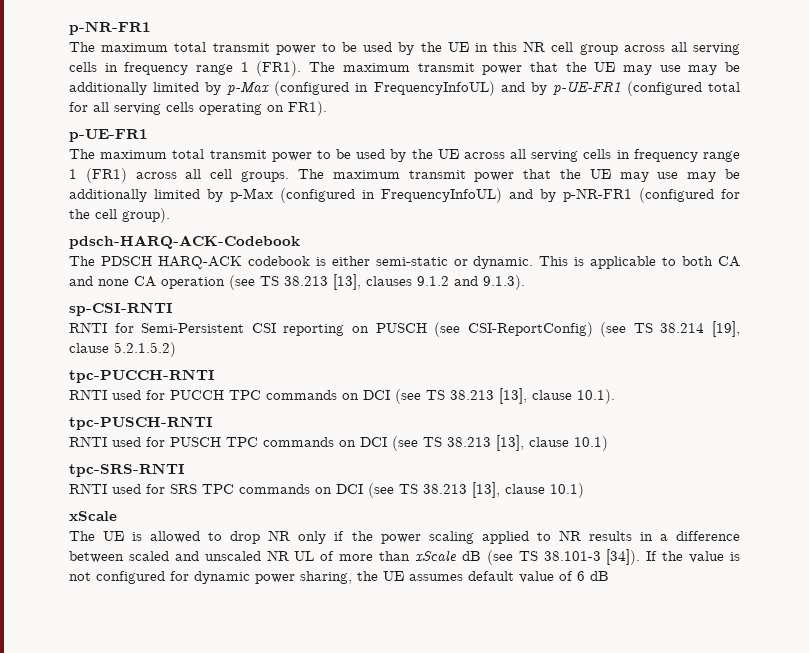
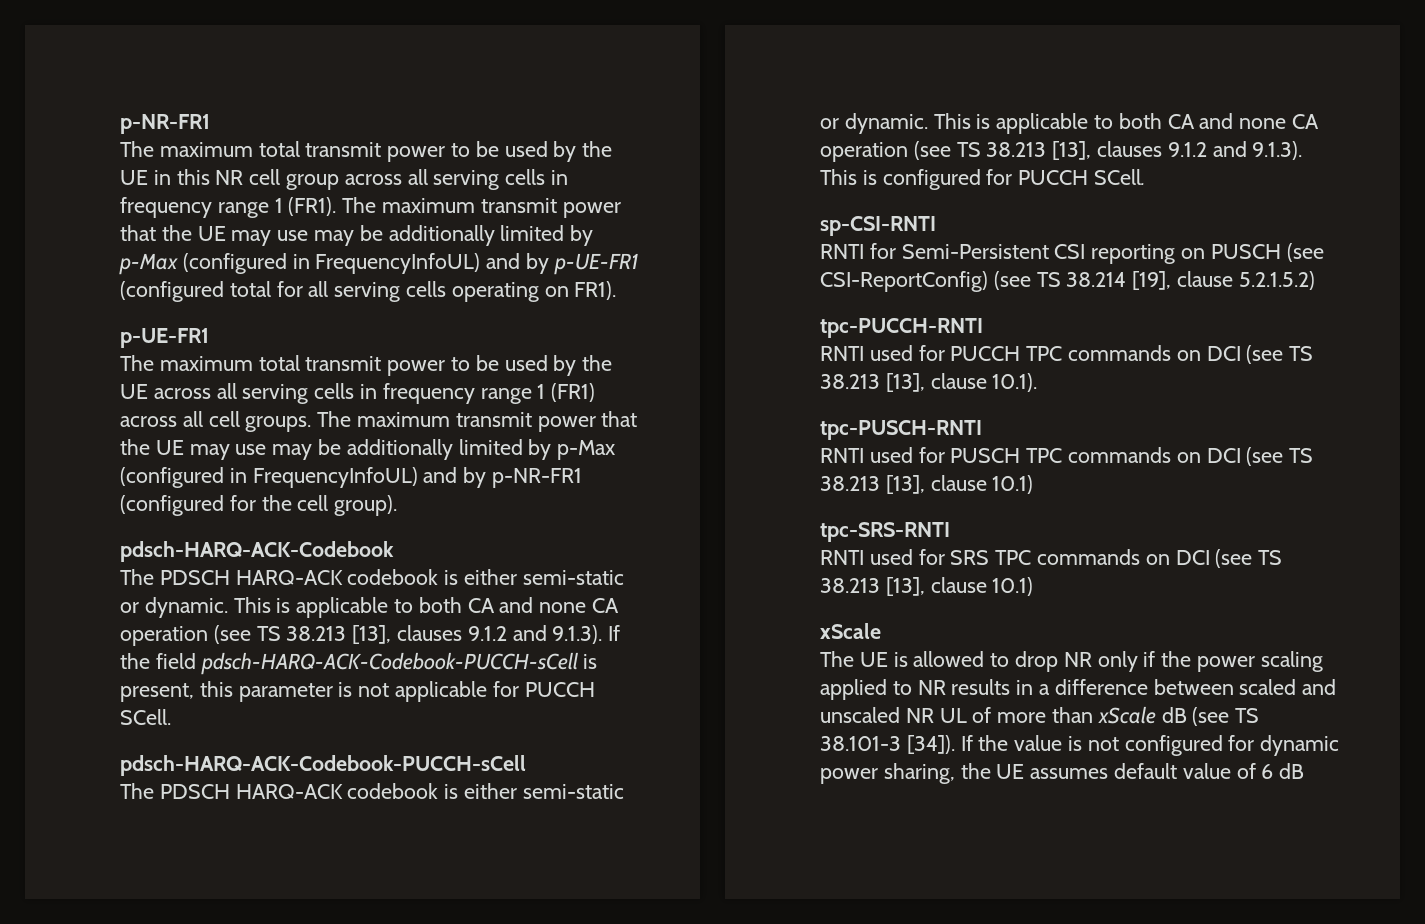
- This is applicable to both CA and none CA operation (see TS 38.213 [13], clauses 9.1.2 and 9.1.3).
+ This is applicable to both CA and none CA operation (see TS 38.213 [13], clauses 9.1.2 and 9.1.3). If the field pdsch-HARQ-ACK-Codebook-PUCCH-sCell is present, this parameter is not applicable for PUCCH SCell.
+ pdsch-HARQ-ACK-Codebook-PUCCH-sCell
+ The PDSCH HARQ-ACK codebook is either semi-static or dynamic. This is applicable to both CA and none CA operation (see TS 38.213 [13], clauses 9.1.2 and 9.1.3). This is configured for PUCCH SCell.

